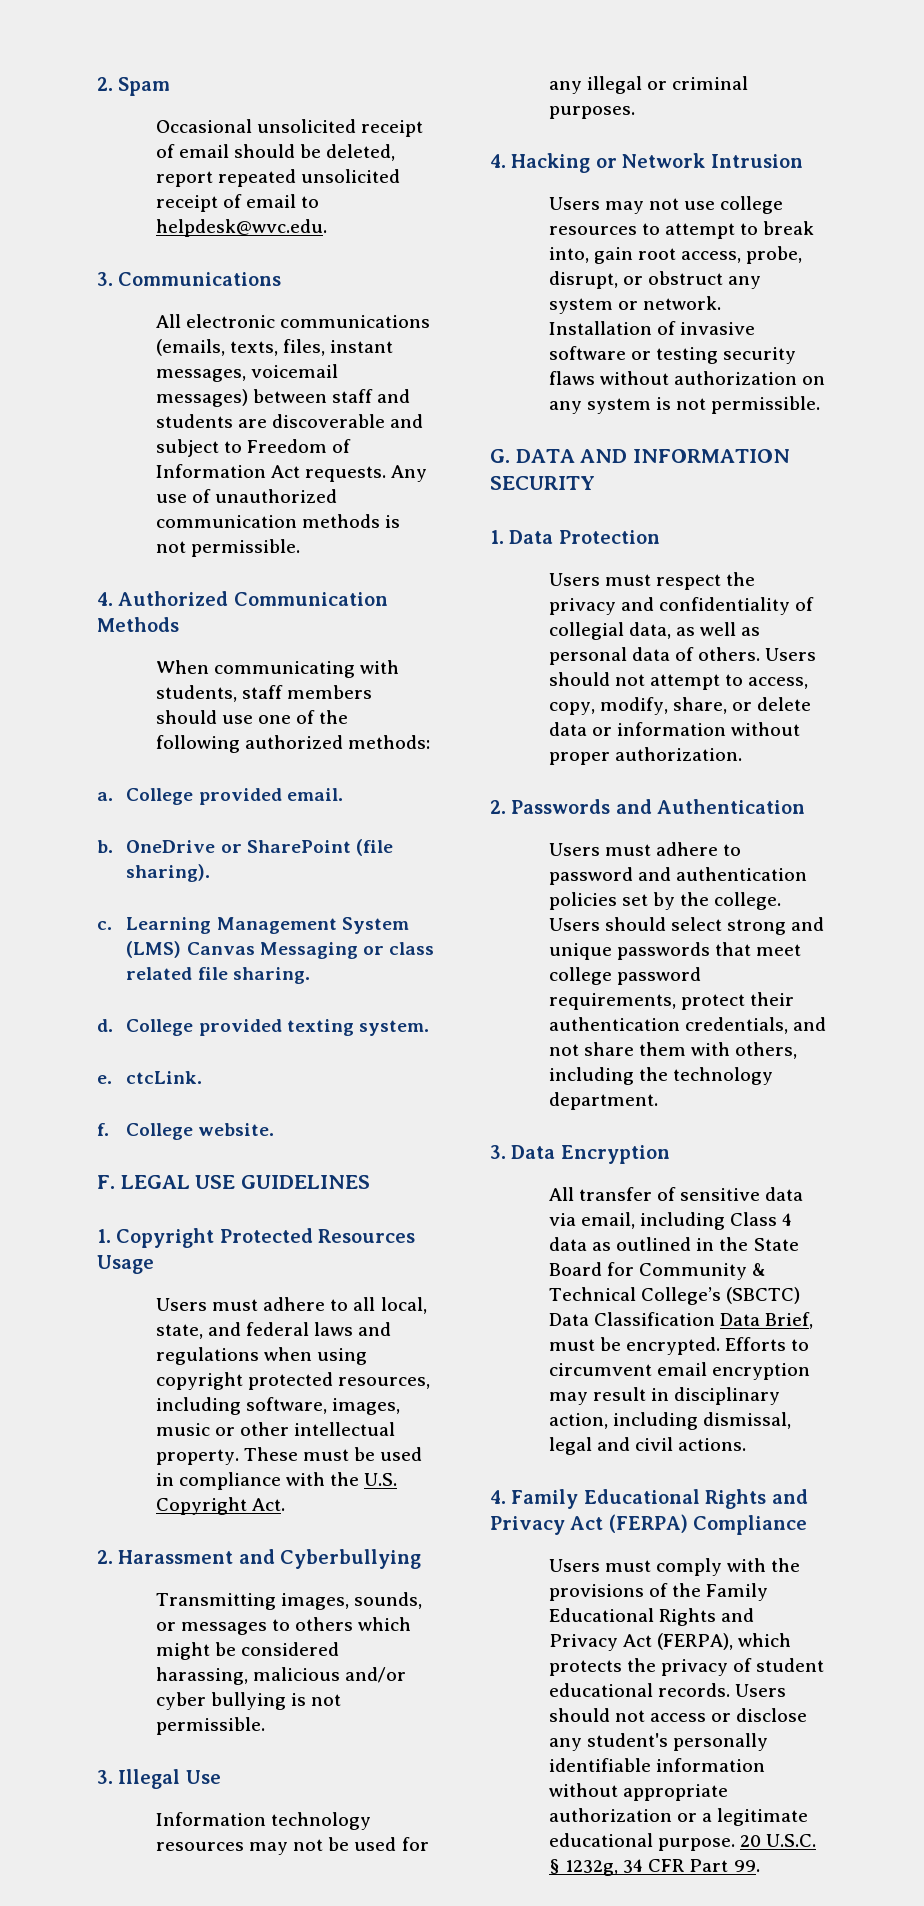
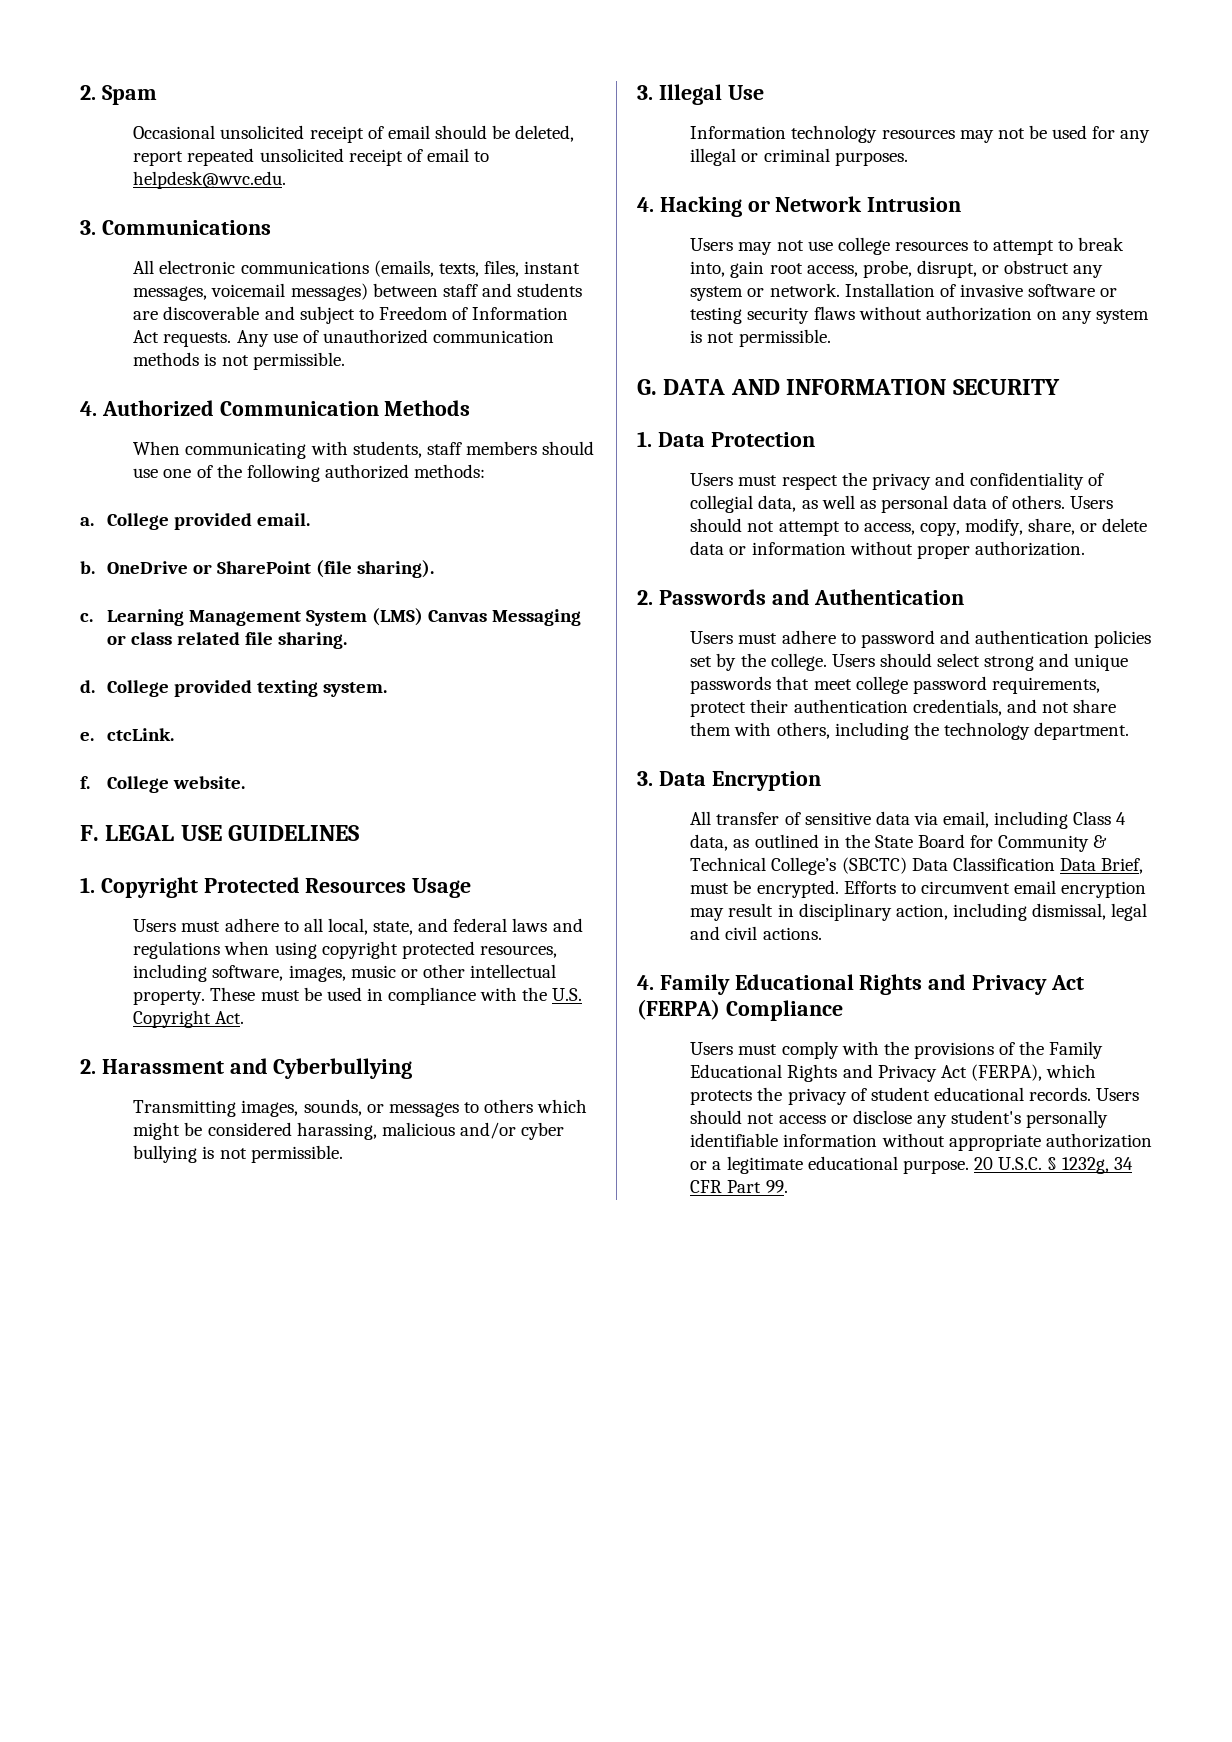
- All transfer of sensitive data via email, including Class 4 data as outlined in the State Board for Community & Technical College’s (SBCTC) Data Classification Data Brief, must be encrypted.
+ All transfer of sensitive data via email, including Class 4 data, as outlined in the State Board for Community & Technical College’s (SBCTC) Data Classification Data Brief, must be encrypted.

